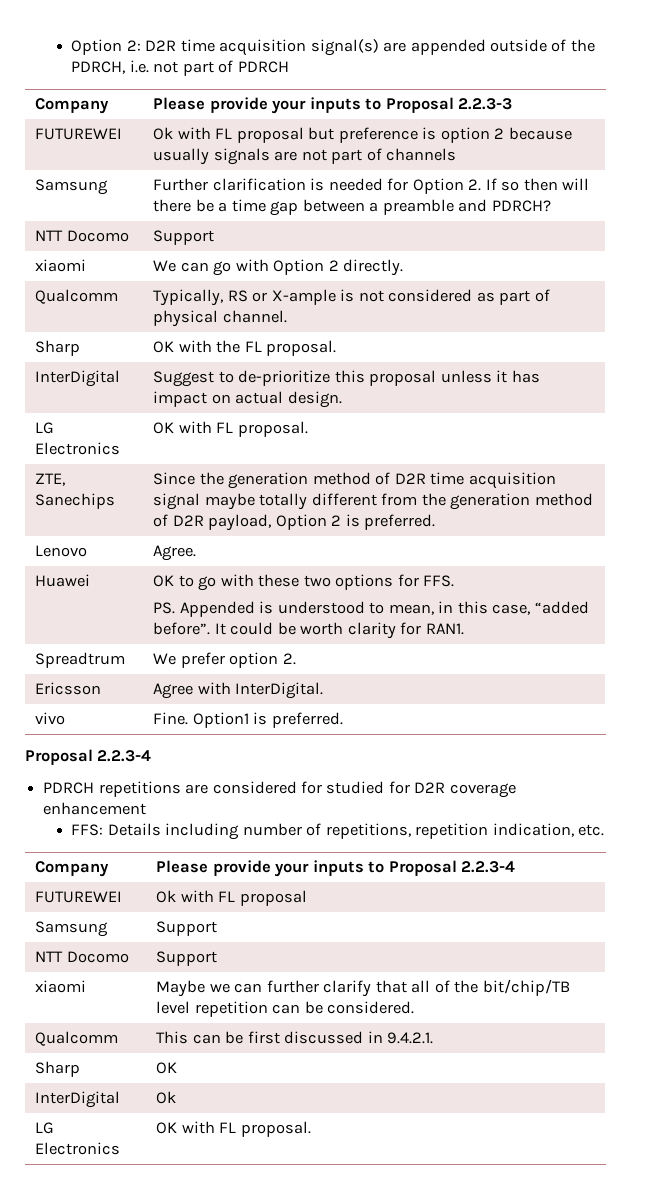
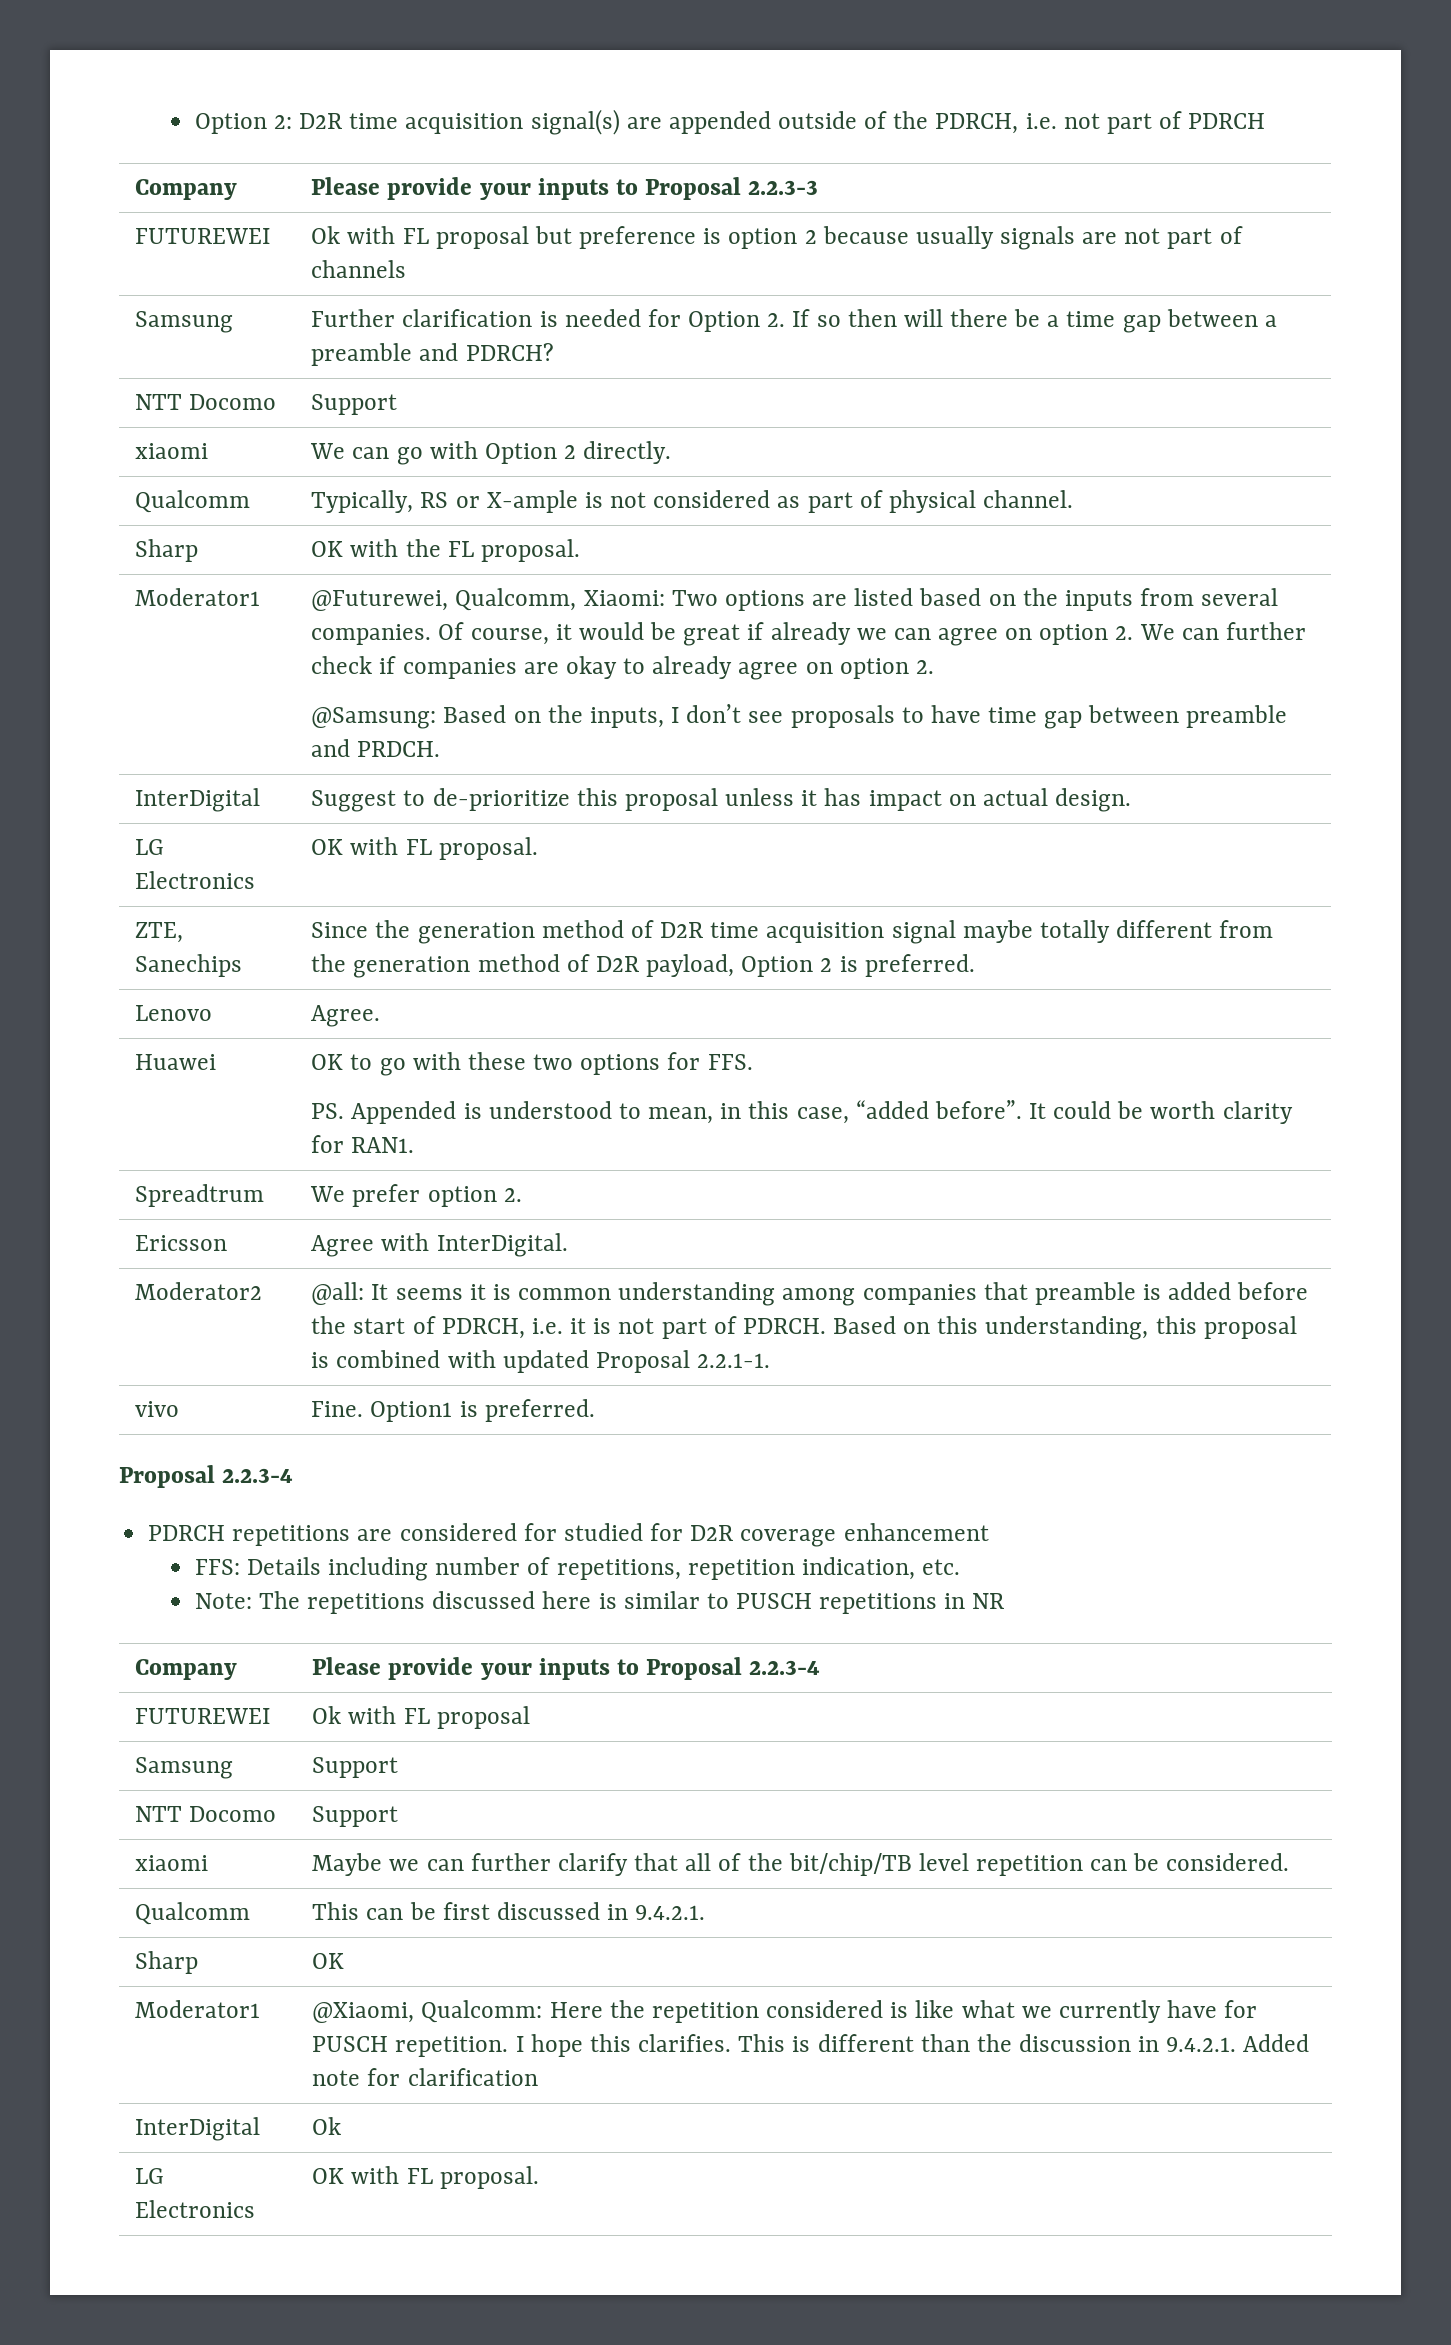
+ Moderator1 | @Futurewei, Qualcomm, Xiaomi: Two options are listed based on the inputs from several companies. Of course, it would be great if already we can agree on option 2. We can further check if companies are okay to already agree on option 2.
+ @Samsung: Based on the inputs, I don’t see proposals to have time gap between preamble and PRDCH.
+ Moderator2 | @all: It seems it is common understanding among companies that preamble is added before the start of PDRCH, i.e. it is not part of PDRCH. Based on this understanding, this proposal is combined with updated Proposal 2.2.1-1.
+ Note: The repetitions discussed here is similar to PUSCH repetitions in NR
+ Moderator1 | @Xiaomi, Qualcomm: Here the repetition considered is like what we currently have for PUSCH repetition. I hope this clarifies. This is different than the discussion in 9.4.2.1. Added note for clarification

